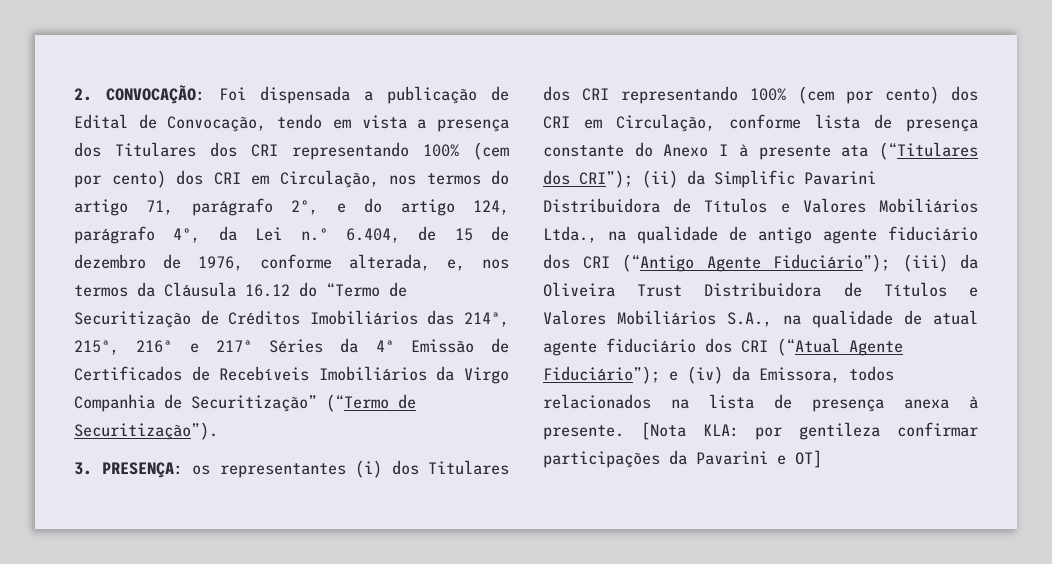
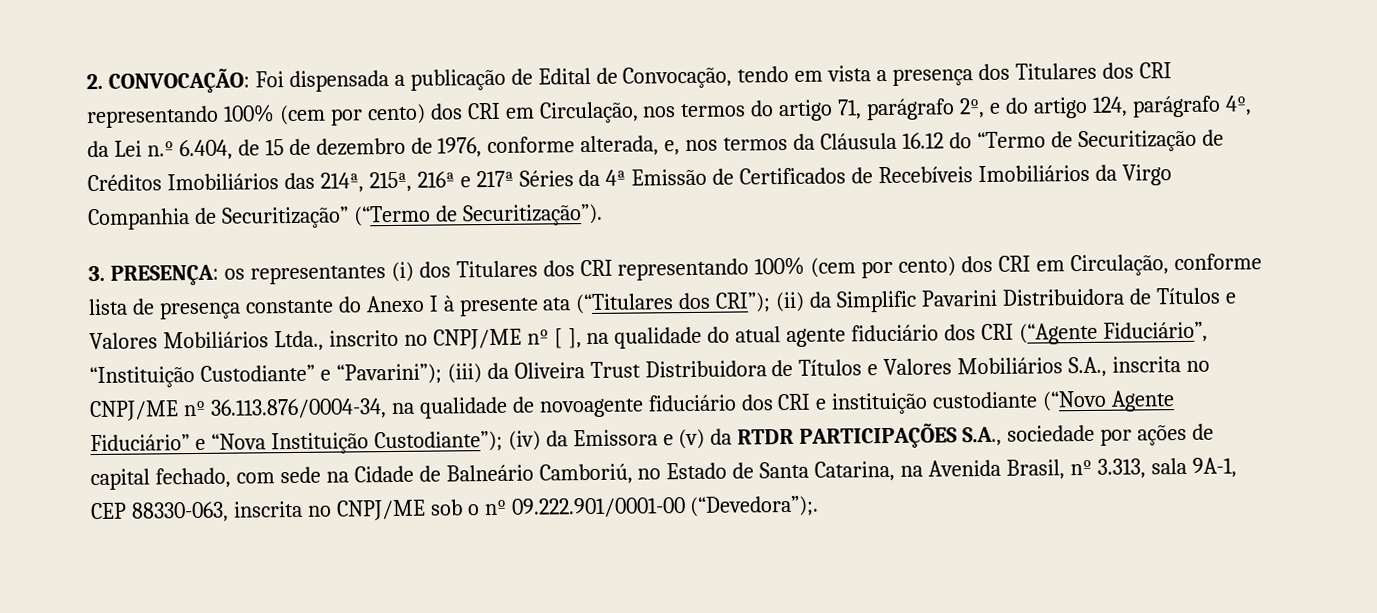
- 3. PRESENÇA: os representantes (i) dos Titulares dos CRI representando 100% (cem por cento) dos CRI em Circulação, conforme lista de presença constante do Anexo I à presente ata (“Titulares dos CRI”); (ii) da Simplific Pavarini Distribuidora de Títulos e Valores Mobiliários Ltda., na qualidade de antigo agente fiduciário dos CRI (“Antigo Agente Fiduciário”); (iii) da Oliveira Trust Distribuidora de Títulos e Valores Mobiliários S.A., na qualidade de atual agente fiduciário dos CRI (“Atual Agente Fiduciário”); e (iv) da Emissora, todos relacionados na lista de presença anexa à presente. [Nota KLA: por gentileza confirmar participações da Pavarini e OT]
+ 3. PRESENÇA: os representantes (i) dos Titulares dos CRI representando 100% (cem por cento) dos CRI em Circulação, conforme lista de presença constante do Anexo I à presente ata (“Titulares dos CRI”); (ii) da Simplific Pavarini Distribuidora de Títulos e Valores Mobiliários Ltda., inscrito no CNPJ/ME nº [ ], na qualidade do atual agente fiduciário dos CRI (“Agente Fiduciário”, “Instituição Custodiante” e “Pavarini”); (iii) da Oliveira Trust Distribuidora de Títulos e Valores Mobiliários S.A., inscrita no CNPJ/ME nº 36.113.876/0004-34, na qualidade de novoagente fiduciário dos CRI e instituição custodiante (“Novo Agente Fiduciário” e “Nova Instituição Custodiante”); (iv) da Emissora e (v) da RTDR PARTICIPAÇÕES S.A., sociedade por ações de capital fechado, com sede na Cidade de Balneário Camboriú, no Estado de Santa Catarina, na Avenida Brasil, nº 3.313, sala 9A-1, CEP 88330-063, inscrita no CNPJ/ME sob o nº 09.222.901/0001-00 (“Devedora”);.

